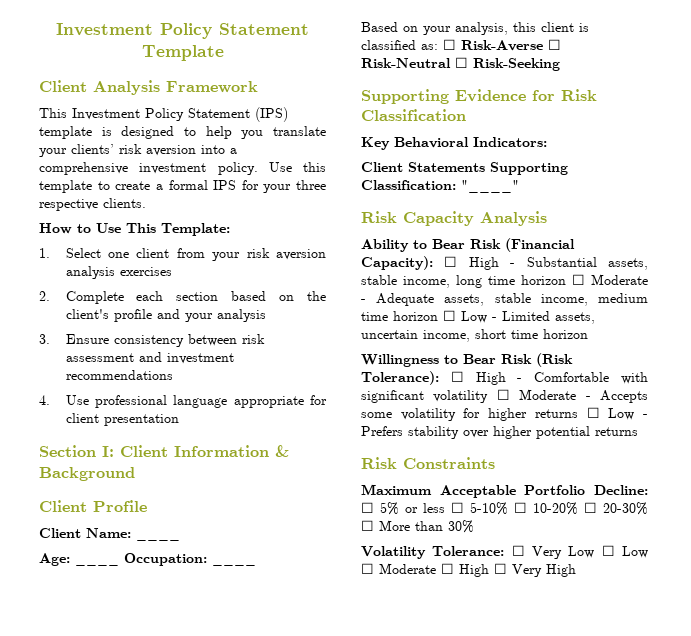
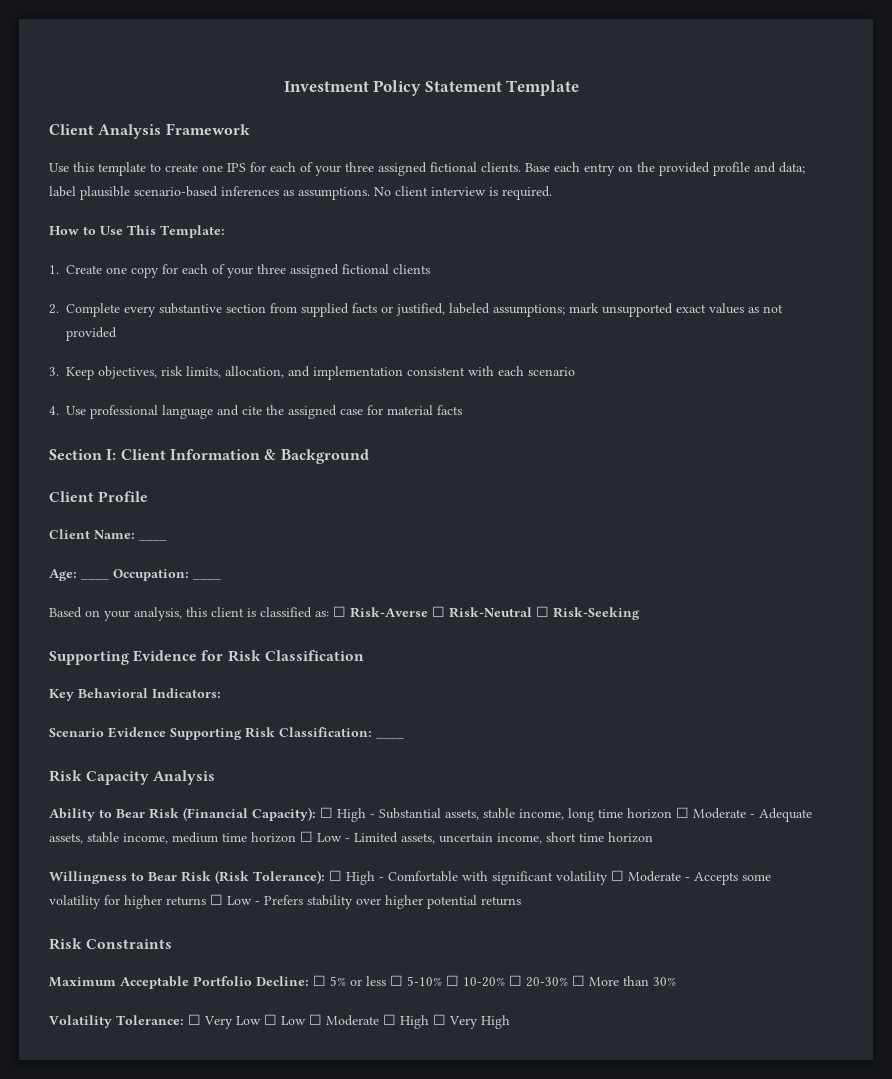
- This Investment Policy Statement (IPS) template is designed to help you translate your clients’ risk aversion into a comprehensive investment policy. Use this template to create a formal IPS for your three respective clients.
+ Use this template to create one IPS for each of your three assigned fictional clients. Base each entry on the provided profile and data; label plausible scenario-based inferences as assumptions. No client interview is required.
- 1. Select one client from your risk aversion analysis exercises
- 2. Complete each section based on the client's profile and your analysis
- 3. Ensure consistency between risk assessment and investment recommendations
- 4. Use professional language appropriate for client presentation
+ 1. Create one copy for each of your three assigned fictional clients
+ 2. Complete every substantive section from supplied facts or justified, labeled assumptions; mark unsupported exact values as not provided
+ 3. Keep objectives, risk limits, allocation, and implementation consistent with each scenario
+ 4. Use professional language and cite the assigned case for material facts
- Client Statements Supporting Classification: "____"
+ Scenario Evidence Supporting Risk Classification: ____

